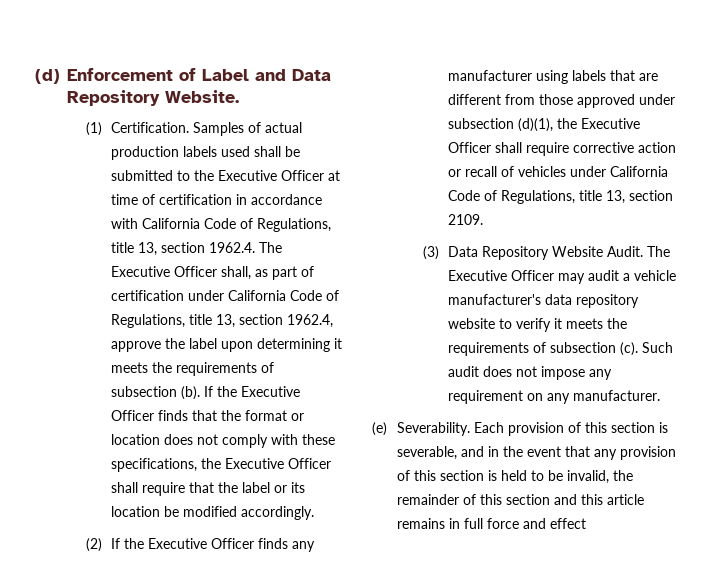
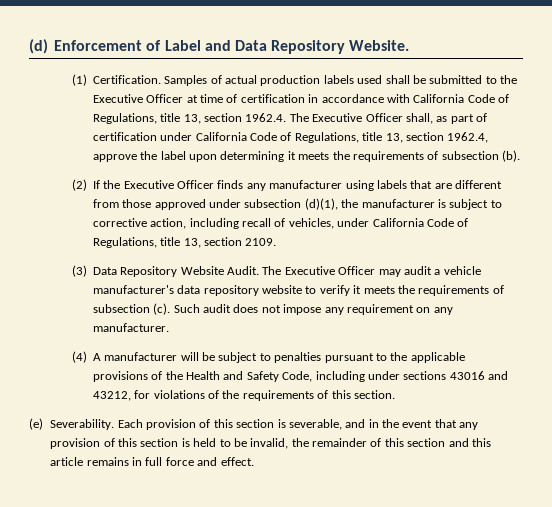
- If the Executive Officer finds that the format or location does not comply with these specifications, the Executive Officer shall require that the label or its location be modified accordingly.
- (2) If the Executive Officer finds any manufacturer using labels that are different from those approved under subsection (d)(1), the Executive Officer shall require corrective action or recall of vehicles under California Code of Regulations, title 13, section 2109.
+ (2) If the Executive Officer finds any manufacturer using labels that are different from those approved under subsection (d)(1), the manufacturer is subject to corrective action, including recall of vehicles, under California Code of Regulations, title 13, section 2109.
+ (4) A manufacturer will be subject to penalties pursuant to the applicable provisions of the Health and Safety Code, including under sections 43016 and 43212, for violations of the requirements of this section.
- Each provision of this section is severable, and in the event that any provision of this section is held to be invalid, the remainder of this section and this article remains in full force and effect
+ Each provision of this section is severable, and in the event that any provision of this section is held to be invalid, the remainder of this section and this article remains in full force and effect.

